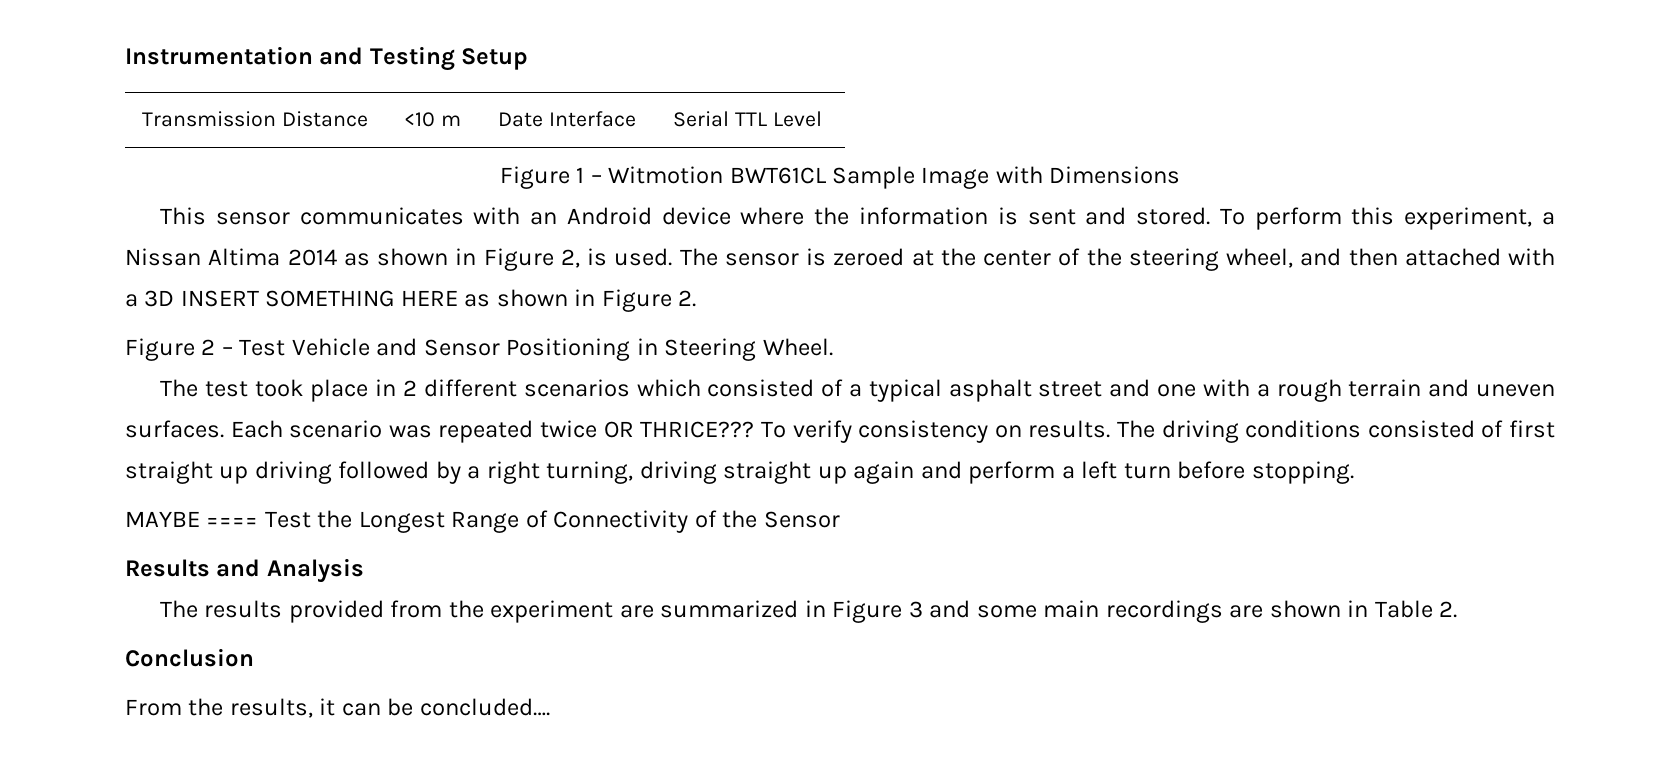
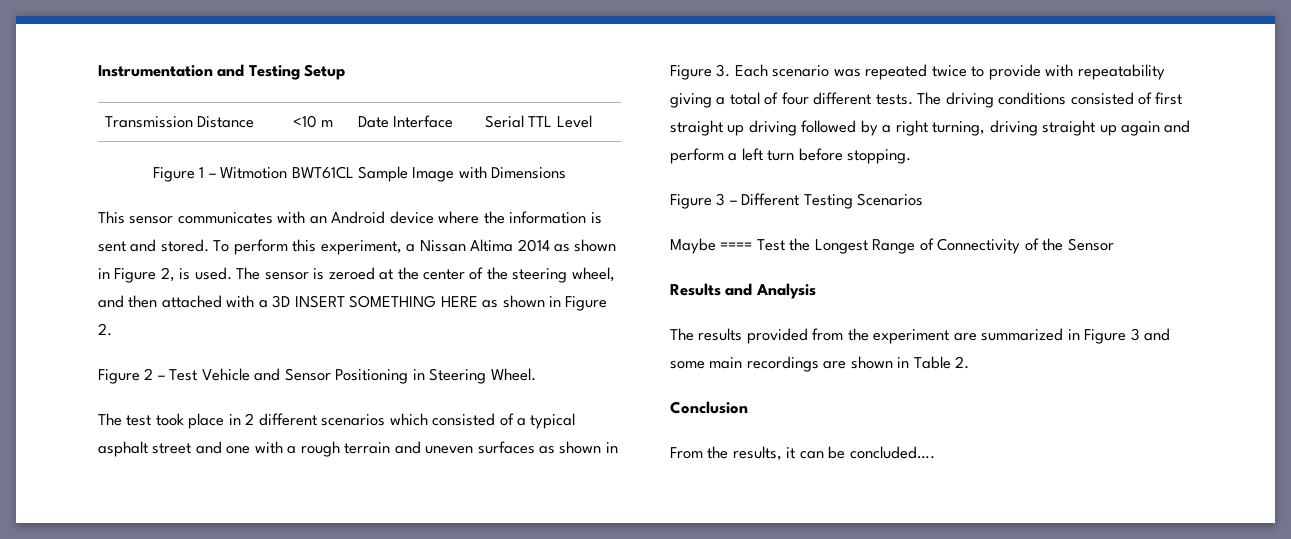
- The test took place in 2 different scenarios which consisted of a typical asphalt street and one with a rough terrain and uneven surfaces. Each scenario was repeated twice OR THRICE??? To verify consistency on results.
+ The test took place in 2 different scenarios which consisted of a typical asphalt street and one with a rough terrain and uneven surfaces as shown in Figure 3. Each scenario was repeated twice to provide with repeatability giving a total of four different tests.
- MAYBE ==== Test the Longest Range of Connectivity of the Sensor
+ Figure 3 – Different Testing Scenarios
+ Maybe ==== Test the Longest Range of Connectivity of the Sensor

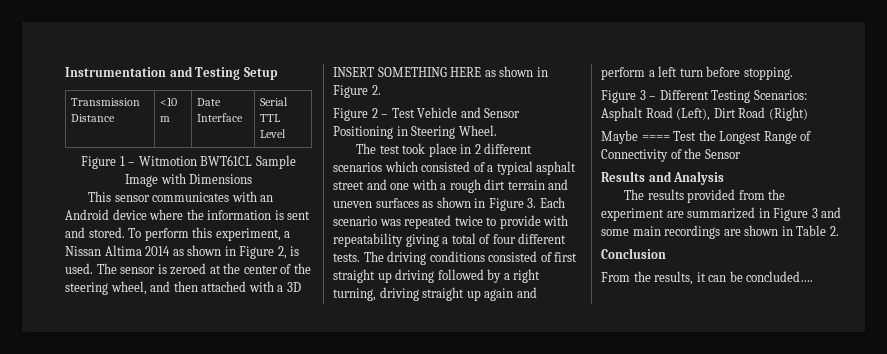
- The test took place in 2 different scenarios which consisted of a typical asphalt street and one with a rough terrain and uneven surfaces as shown in Figure 3. Each scenario was repeated twice to provide with repeatability giving a total of four different tests.
+ The test took place in 2 different scenarios which consisted of a typical asphalt street and one with a rough dirt terrain and uneven surfaces as shown in Figure 3. Each scenario was repeated twice to provide with repeatability giving a total of four different tests.
- Figure 3 – Different Testing Scenarios
+ Figure 3 – Different Testing Scenarios: Asphalt Road (Left), Dirt Road (Right)

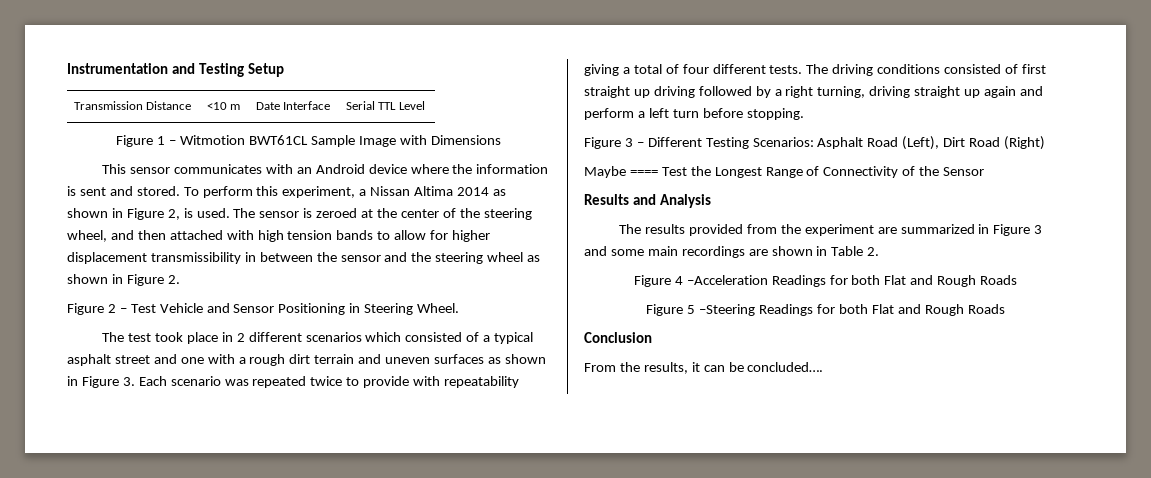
- The sensor is zeroed at the center of the steering wheel, and then attached with a 3D INSERT SOMETHING HERE as shown in Figure 2.
+ The sensor is zeroed at the center of the steering wheel, and then attached with high tension bands to allow for higher displacement transmissibility in between the sensor and the steering wheel as shown in Figure 2.
+ Figure 4 –Acceleration Readings for both Flat and Rough Roads
+ Figure 5 –Steering Readings for both Flat and Rough Roads

